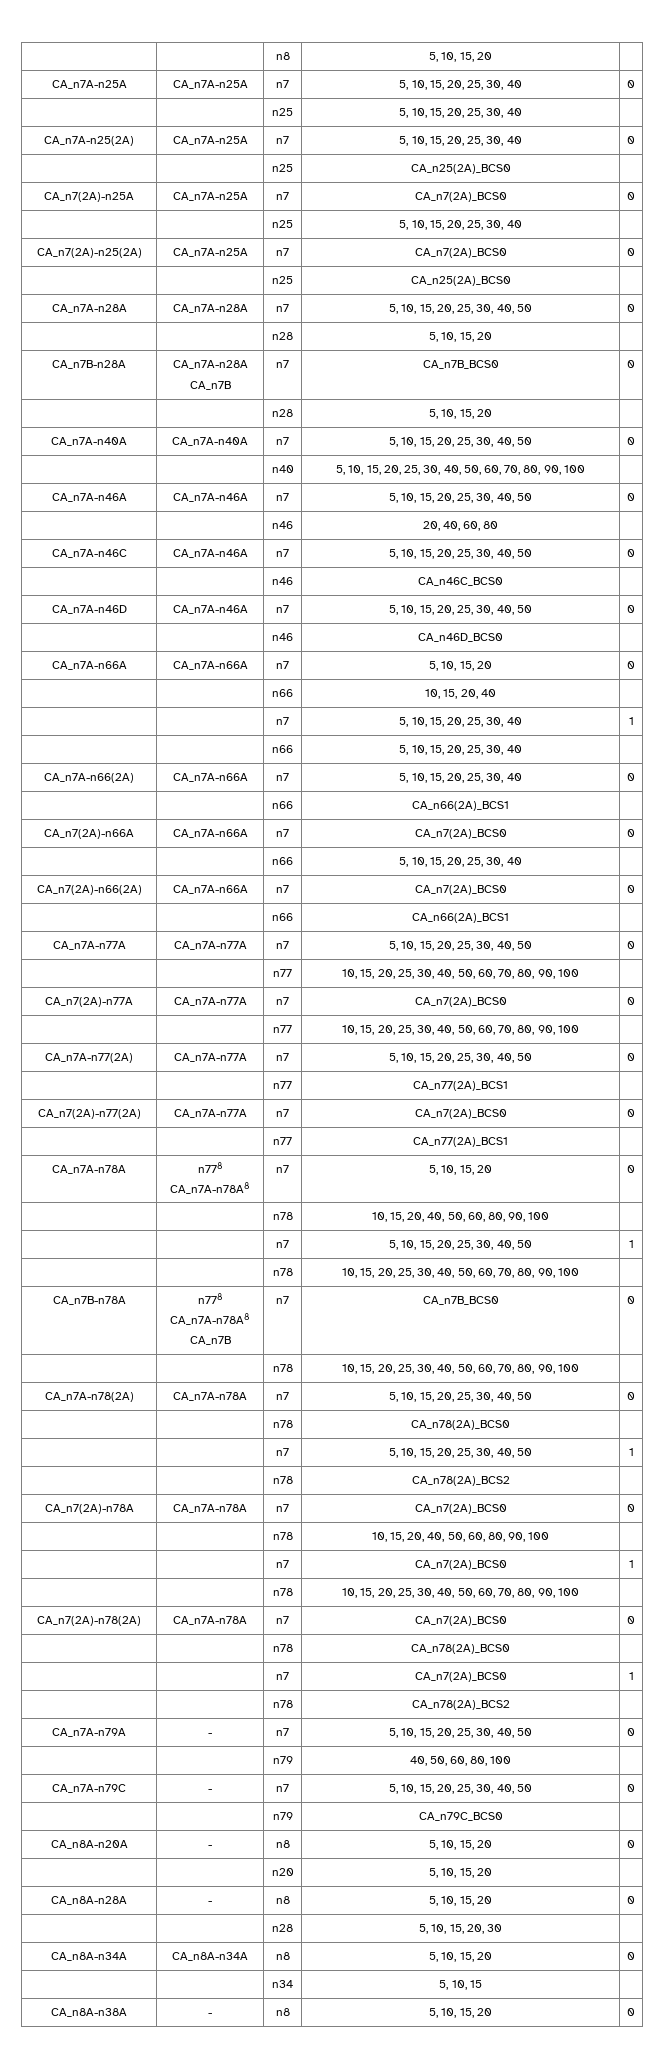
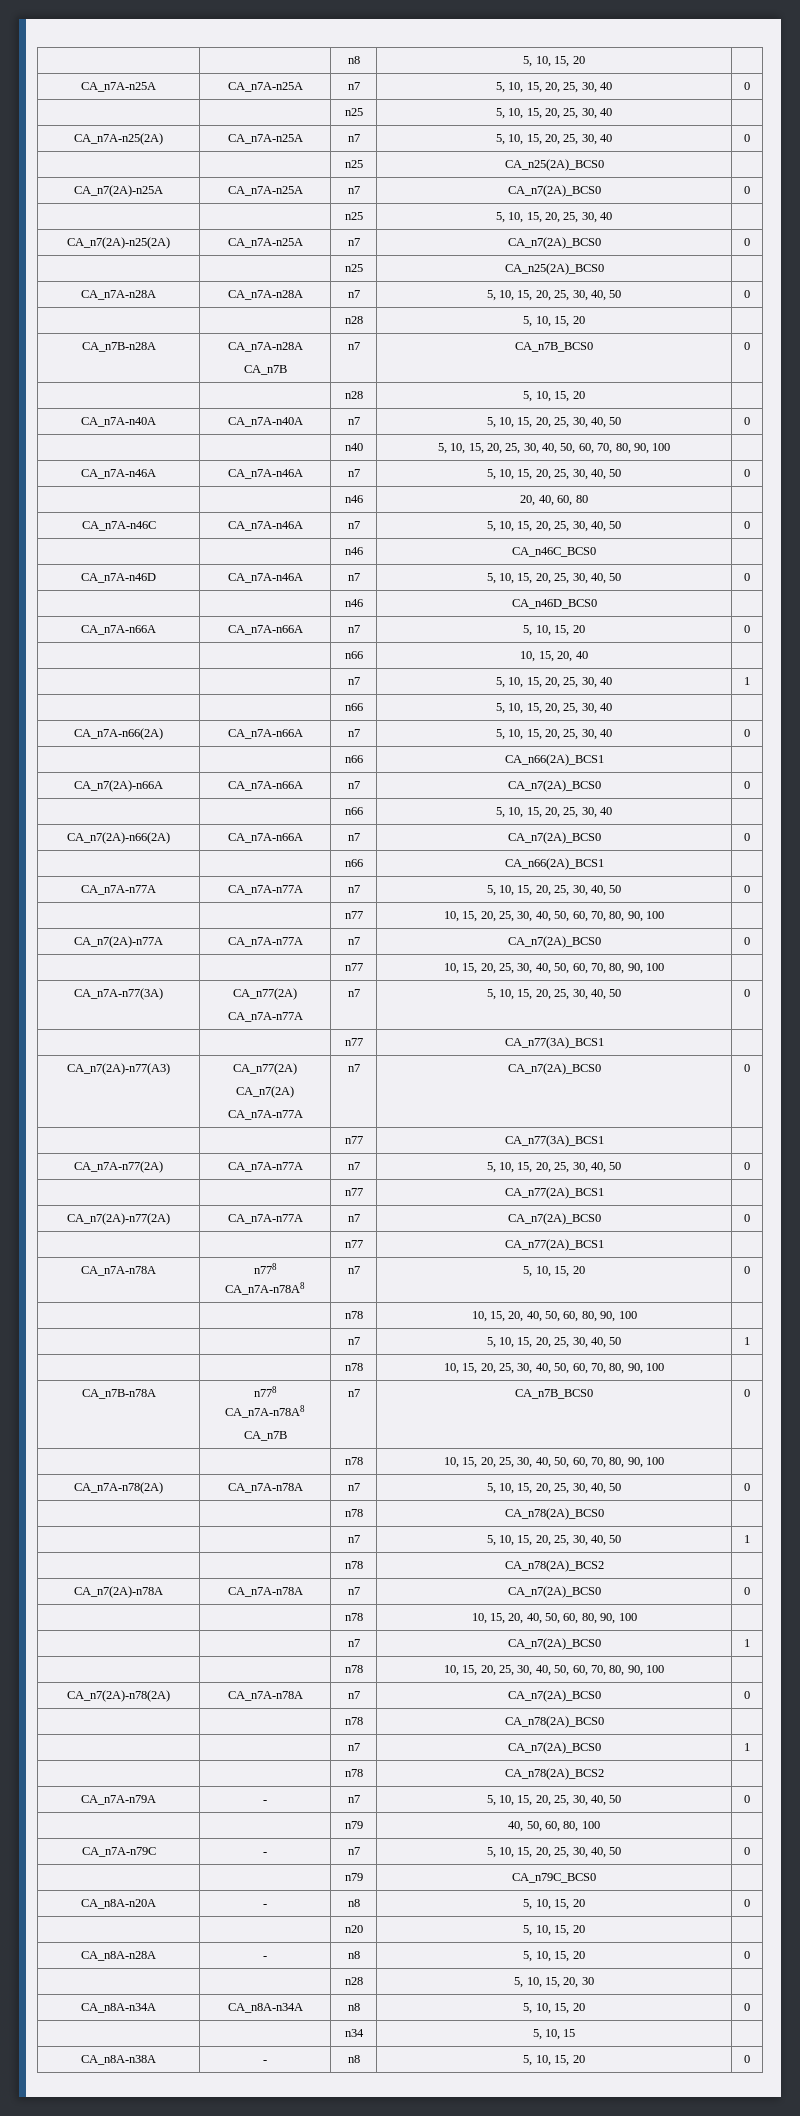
+ CA_n7A-n77(3A) | CA_n77(2A)
+ CA_n7A-n77A | n7 | 5, 10, 15, 20, 25, 30, 40, 50 | 0
+ | | n77 | CA_n77(3A)_BCS1 |
+ CA_n7(2A)-n77(A3) | CA_n77(2A)
+ CA_n7(2A)
+ CA_n7A-n77A | n7 | CA_n7(2A)_BCS0 | 0
+ | | n77 | CA_n77(3A)_BCS1 |

